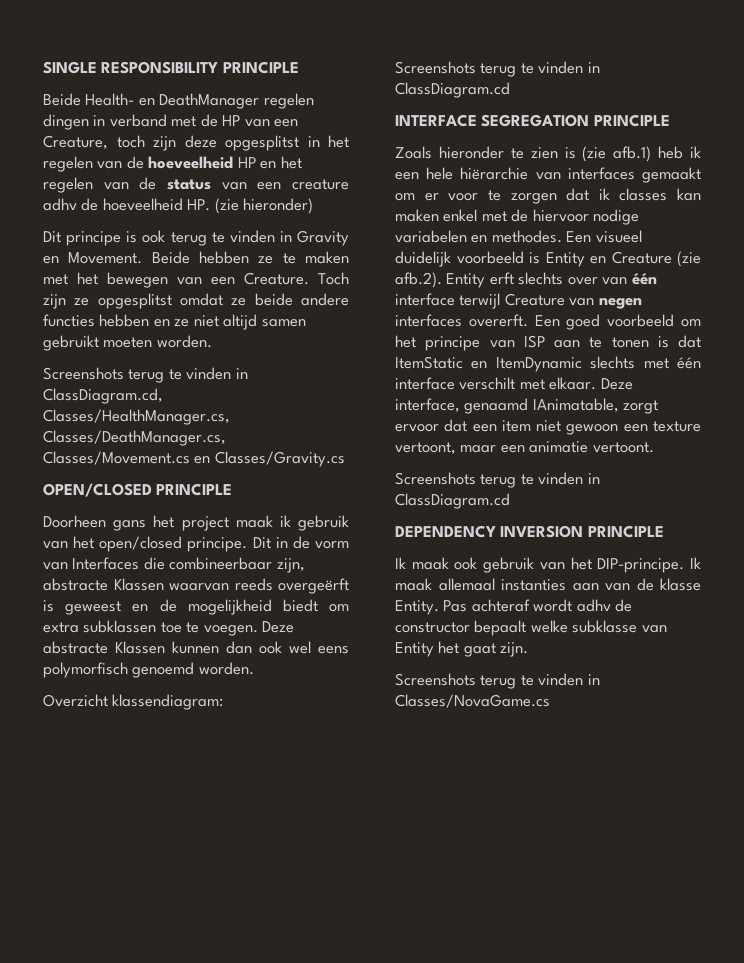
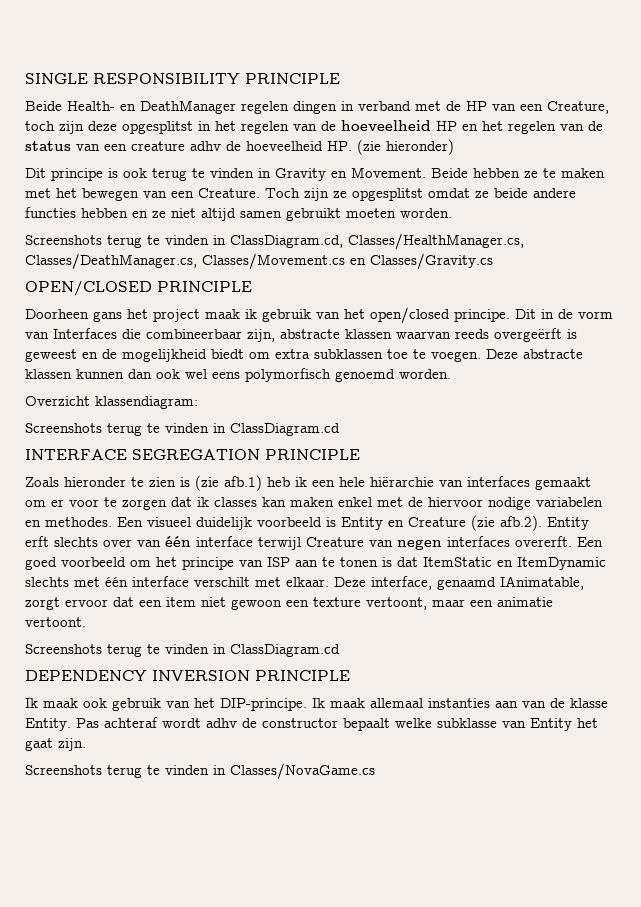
- Dit in de vorm van Interfaces die combineerbaar zijn, abstracte Klassen waarvan reeds overgeërft is geweest en de mogelijkheid biedt om extra subklassen toe te voegen.
+ Dit in de vorm van Interfaces die combineerbaar zijn, abstracte klassen waarvan reeds overgeërft is geweest en de mogelijkheid biedt om extra subklassen toe te voegen.
- Deze abstracte Klassen kunnen dan ook wel eens polymorfisch genoemd worden.
+ Deze abstracte klassen kunnen dan ook wel eens polymorfisch genoemd worden.

